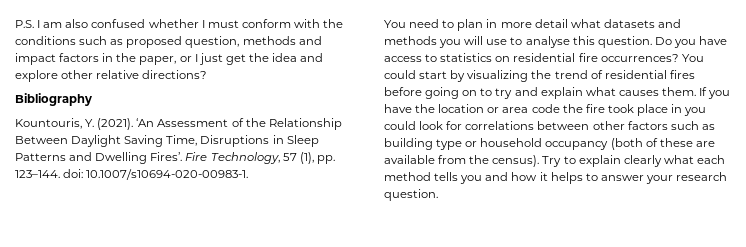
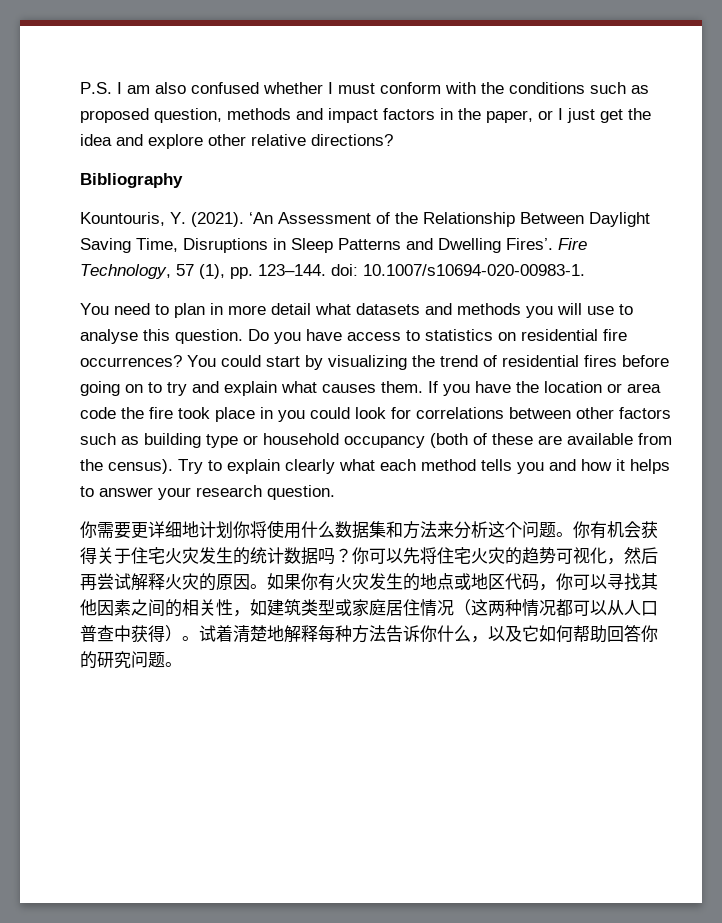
+ 你需要更详细地计划你将使用什么数据集和方法来分析这个问题。你有机会获得关于住宅火灾发生的统计数据吗？你可以先将住宅火灾的趋势可视化，然后再尝试解释火灾的原因。如果你有火灾发生的地点或地区代码，你可以寻找其他因素之间的相关性，如建筑类型或家庭居住情况（这两种情况都可以从人口普查中获得）。试着清楚地解释每种方法告诉你什么，以及它如何帮助回答你的研究问题。

